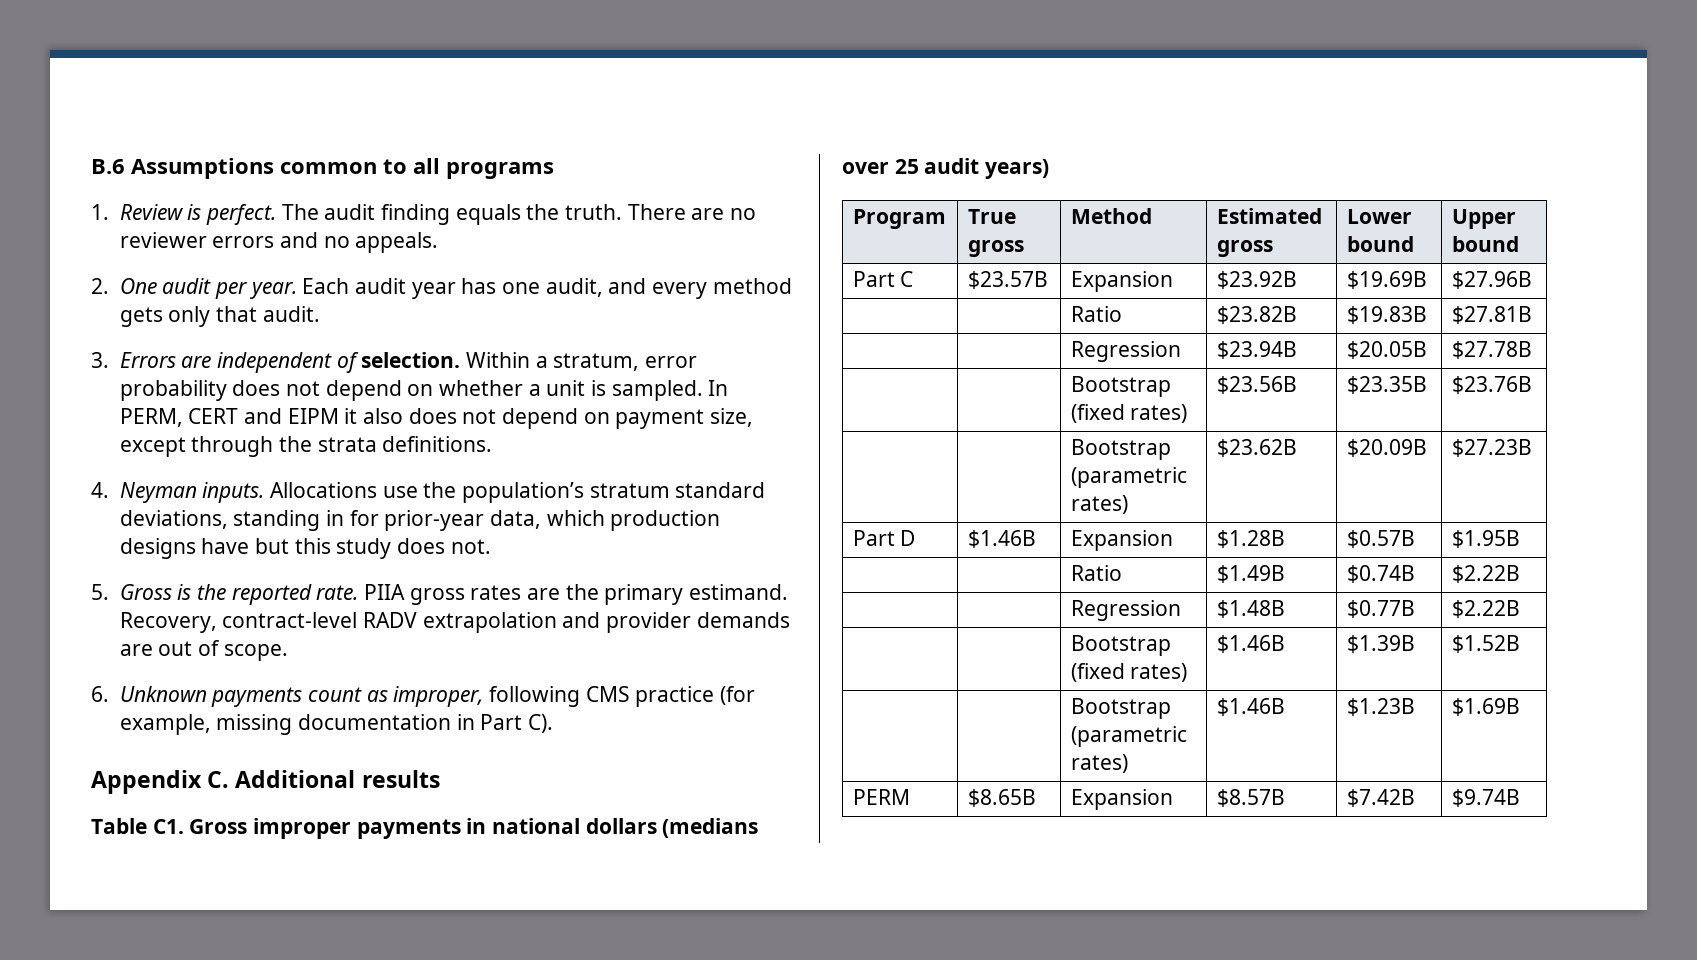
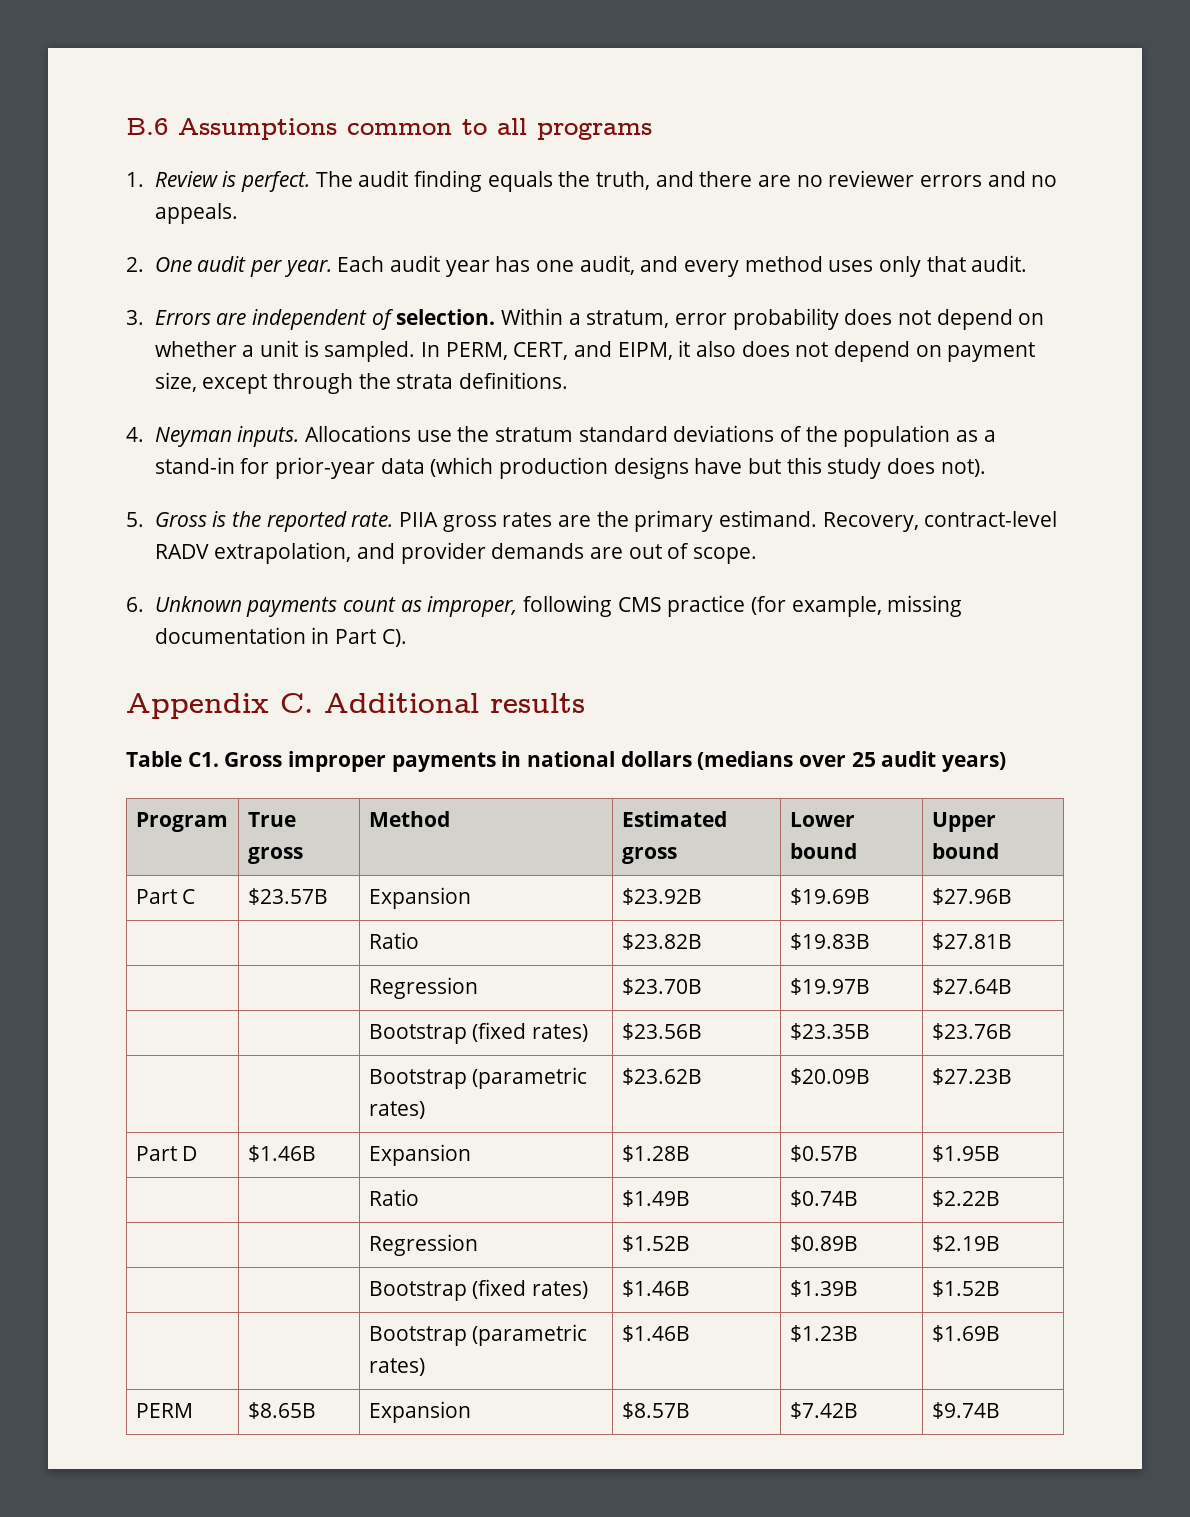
- The audit finding equals the truth. There are no reviewer errors and no appeals.
+ The audit finding equals the truth, and there are no reviewer errors and no appeals.
- Each audit year has one audit, and every method gets only that audit.
+ Each audit year has one audit, and every method uses only that audit.
- In PERM, CERT and EIPM it also does not depend on payment size, except through the strata definitions.
+ In PERM, CERT, and EIPM, it also does not depend on payment size, except through the strata definitions.
- Allocations use the population’s stratum standard deviations, standing in for prior-year data, which production designs have but this study does not.
+ Allocations use the stratum standard deviations of the population as a stand-in for prior-year data (which production designs have but this study does not).
- Recovery, contract-level RADV extrapolation and provider demands are out of scope.
+ Recovery, contract-level RADV extrapolation, and provider demands are out of scope.
- | | Regression | $23.94B | $20.05B | $27.78B
+ | | Regression | $23.70B | $19.97B | $27.64B
- | | Regression | $1.48B | $0.77B | $2.22B
+ | | Regression | $1.52B | $0.89B | $2.19B

